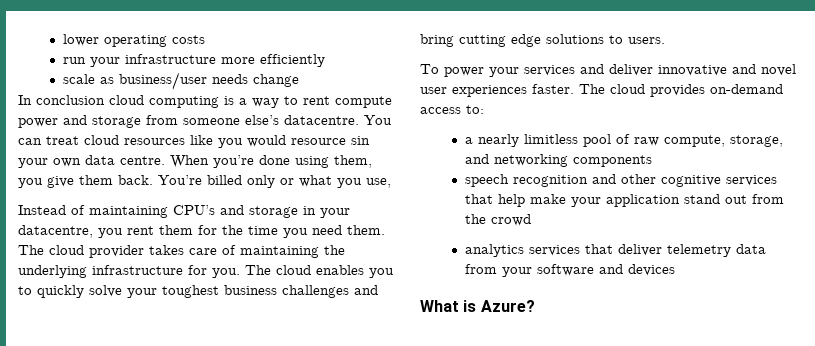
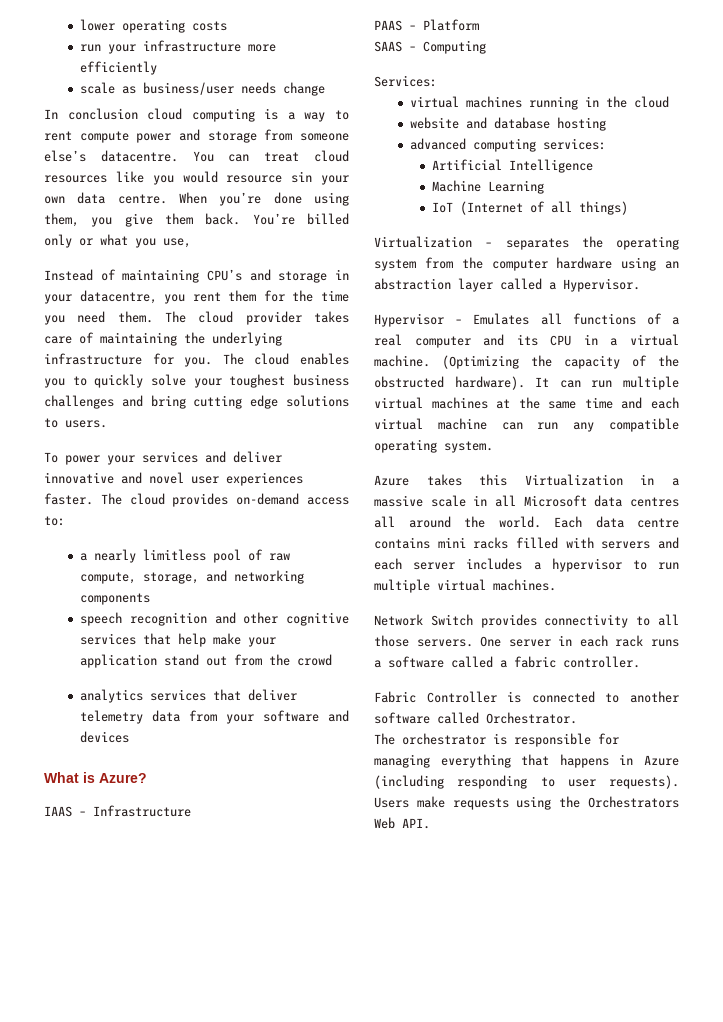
+ IAAS – Infrastructure
+ PAAS – Platform
+ SAAS – Computing
+ Services:
+ virtual machines running in the cloud
+ website and database hosting
+ advanced computing services:
+ Artificial Intelligence
+ Machine Learning
+ IoT (Internet of all things)
+ Virtualization – separates the operating system from the computer hardware using an abstraction layer called a Hypervisor.
+ Hypervisor – Emulates all functions of a real computer and its CPU in a virtual machine. (Optimizing the capacity of the obstructed hardware). It can run multiple virtual machines at the same time and each virtual machine can run any compatible operating system.
+ Azure takes this Virtualization in a massive scale in all Microsoft data centres all around the world. Each data centre contains mini racks filled with servers and each server includes a hypervisor to run multiple virtual machines.
+ Network Switch provides connectivity to all those servers. One server in each rack runs a software called a fabric controller.
+ Fabric Controller is connected to another software called Orchestrator.
+ The orchestrator is responsible for managing everything that happens in Azure (including responding to user requests). Users make requests using the Orchestrators Web API.

